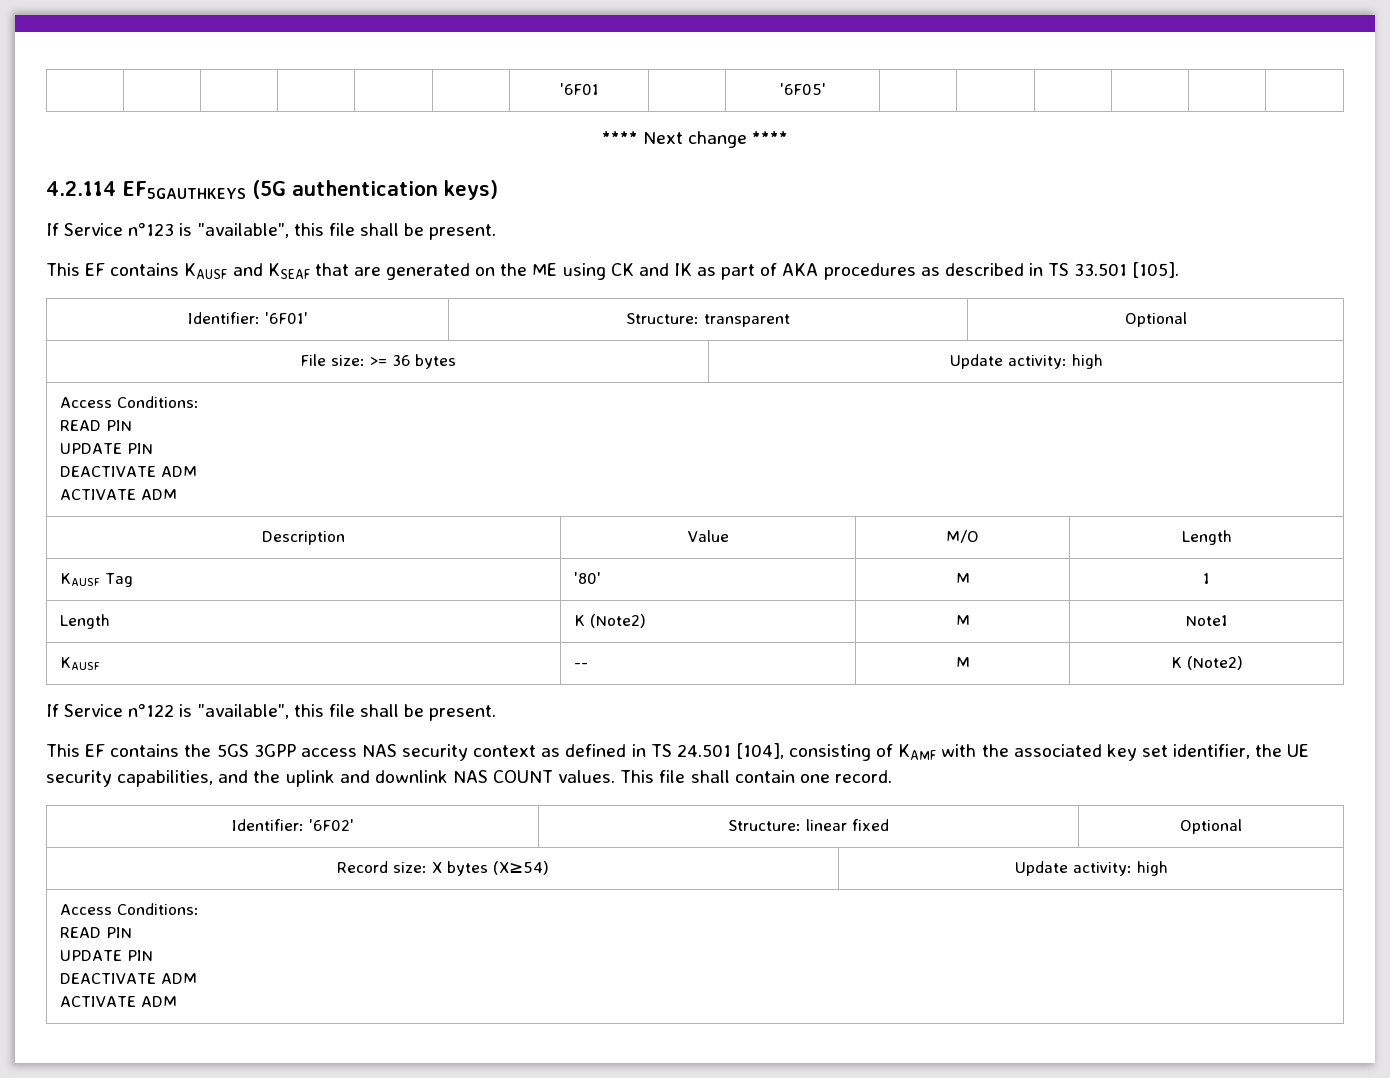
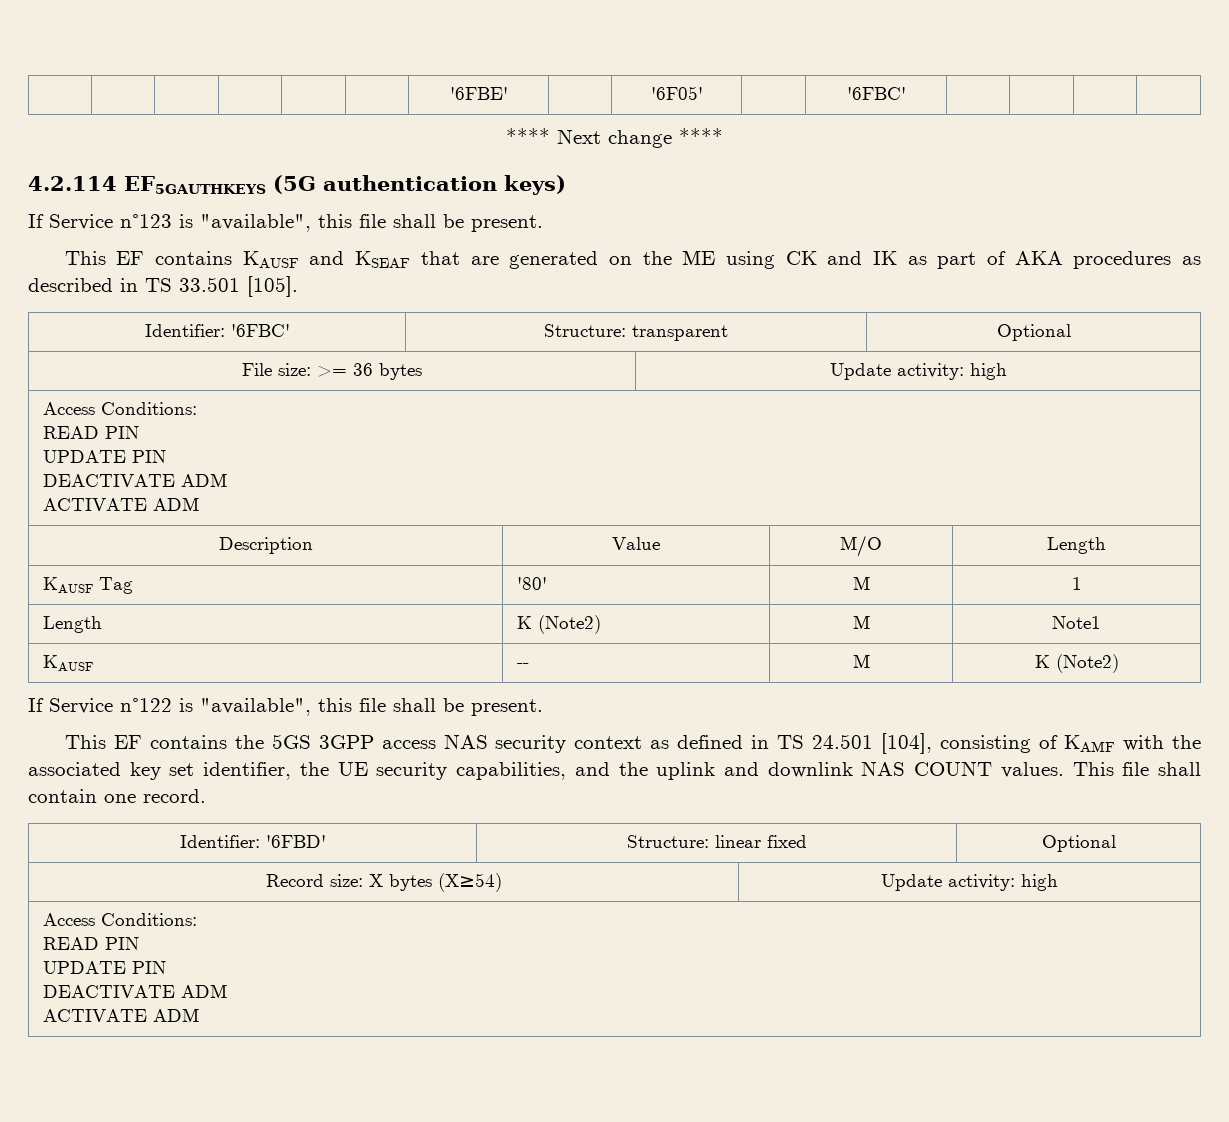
- | | | | | | '6F01 | | '6F05' | | | | | |
+ | | | | | | '6FBE' | | '6F05' | | '6FBC' | | | |
- Identifier: '6F01' | Structure: transparent | Optional
+ Identifier: '6FBC' | Structure: transparent | Optional
- Identifier: '6F02' | Structure: linear fixed | Optional
+ Identifier: '6FBD' | Structure: linear fixed | Optional

